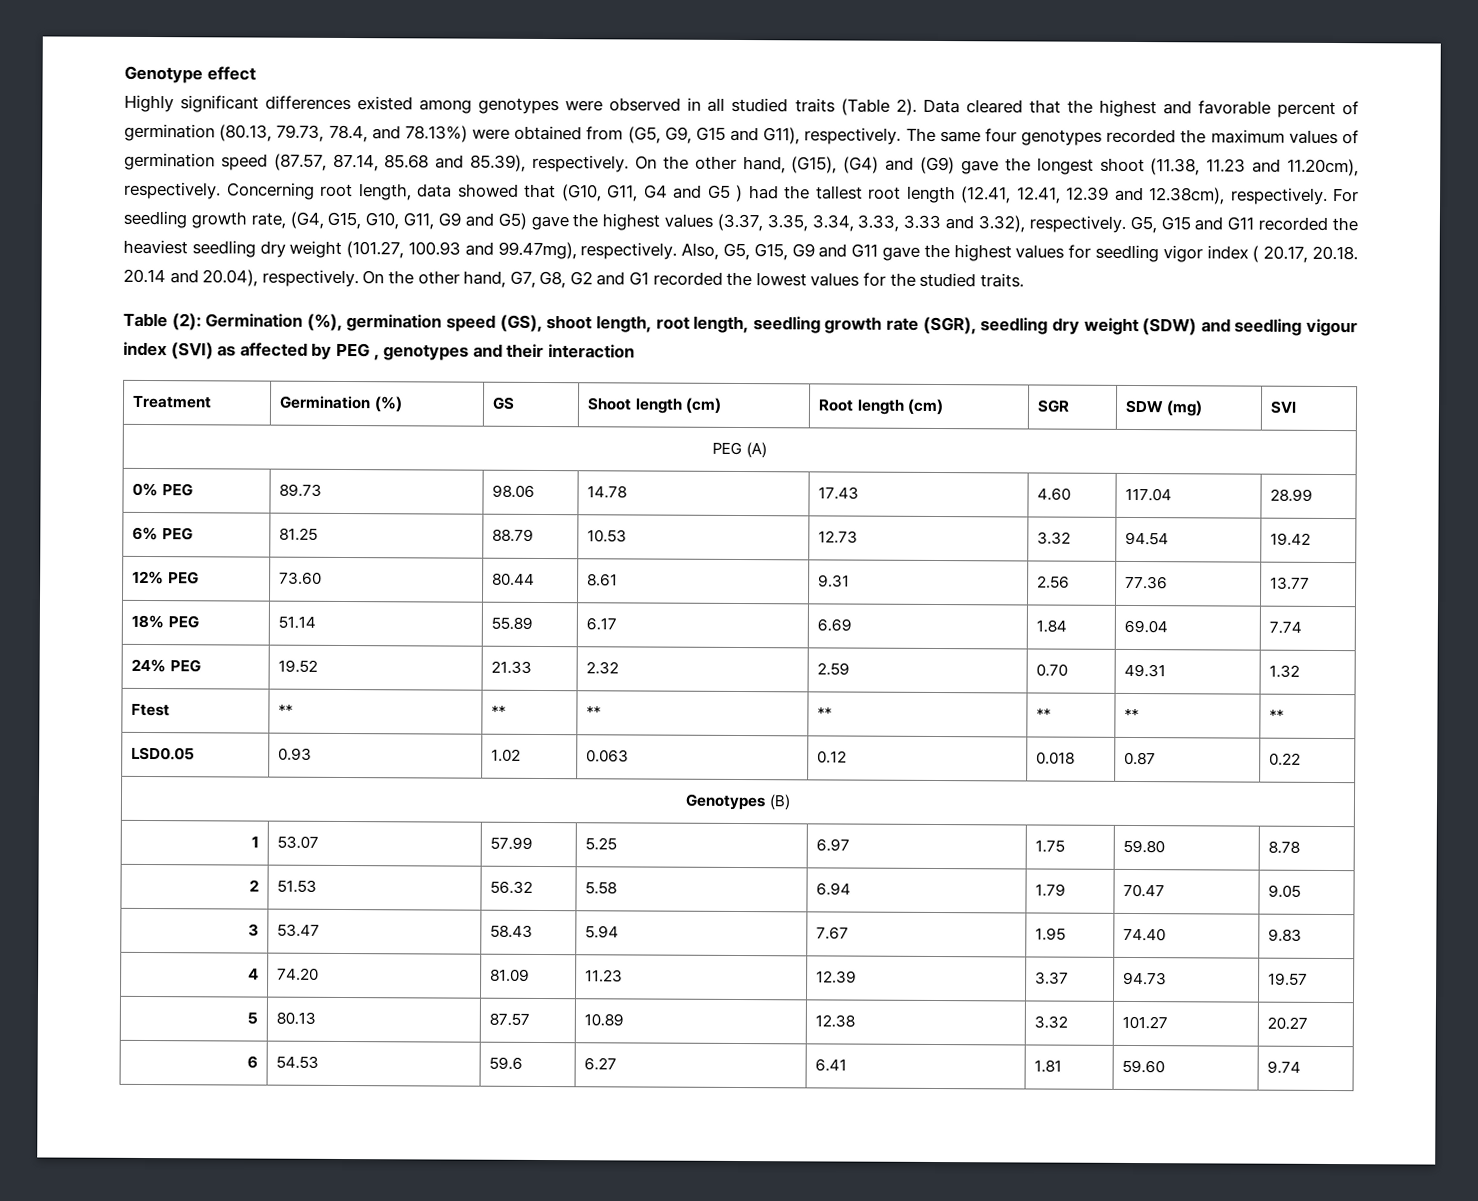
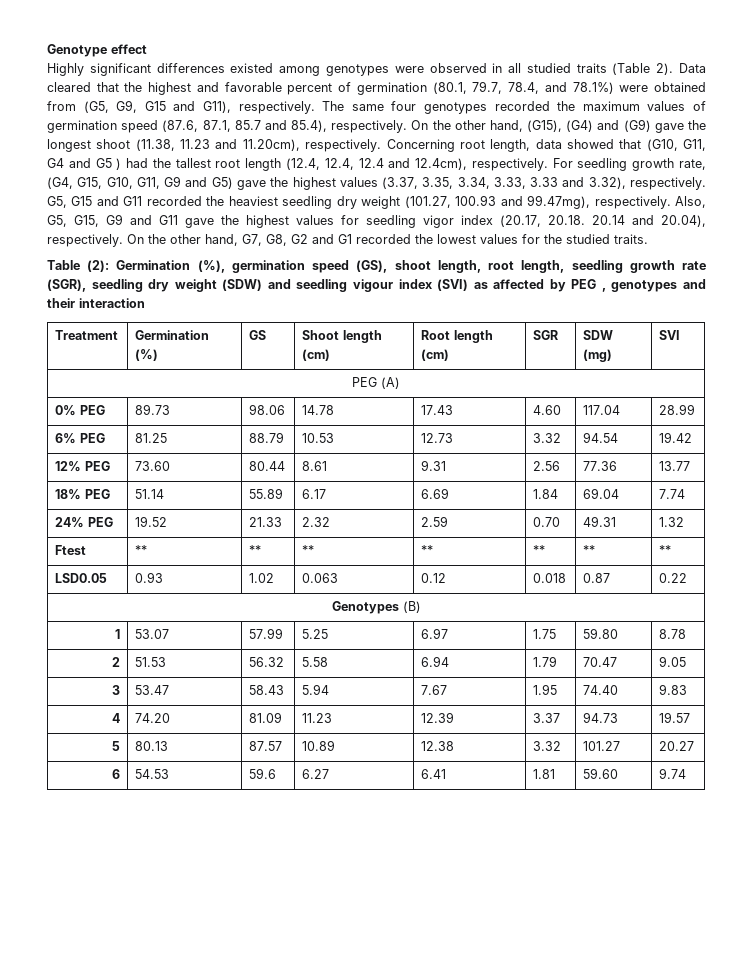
- Data cleared that the highest and favorable percent of germination (80.13, 79.73, 78.4, and 78.13%) were obtained from (G5, G9, G15 and G11), respectively.
+ Data cleared that the highest and favorable percent of germination (80.1, 79.7, 78.4, and 78.1%) were obtained from (G5, G9, G15 and G11), respectively.
- The same four genotypes recorded the maximum values of germination speed (87.57, 87.14, 85.68 and 85.39), respectively.
+ The same four genotypes recorded the maximum values of germination speed (87.6, 87.1, 85.7 and 85.4), respectively.
- Concerning root length, data showed that (G10, G11, G4 and G5 ) had the tallest root length (12.41, 12.41, 12.39 and 12.38cm), respectively.
+ Concerning root length, data showed that (G10, G11, G4 and G5 ) had the tallest root length (12.4, 12.4, 12.4 and 12.4cm), respectively.
- Also, G5, G15, G9 and G11 gave the highest values for seedling vigor index ( 20.17, 20.18. 20.14 and 20.04), respectively.
+ Also, G5, G15, G9 and G11 gave the highest values for seedling vigor index (20.17, 20.18. 20.14 and 20.04), respectively.

